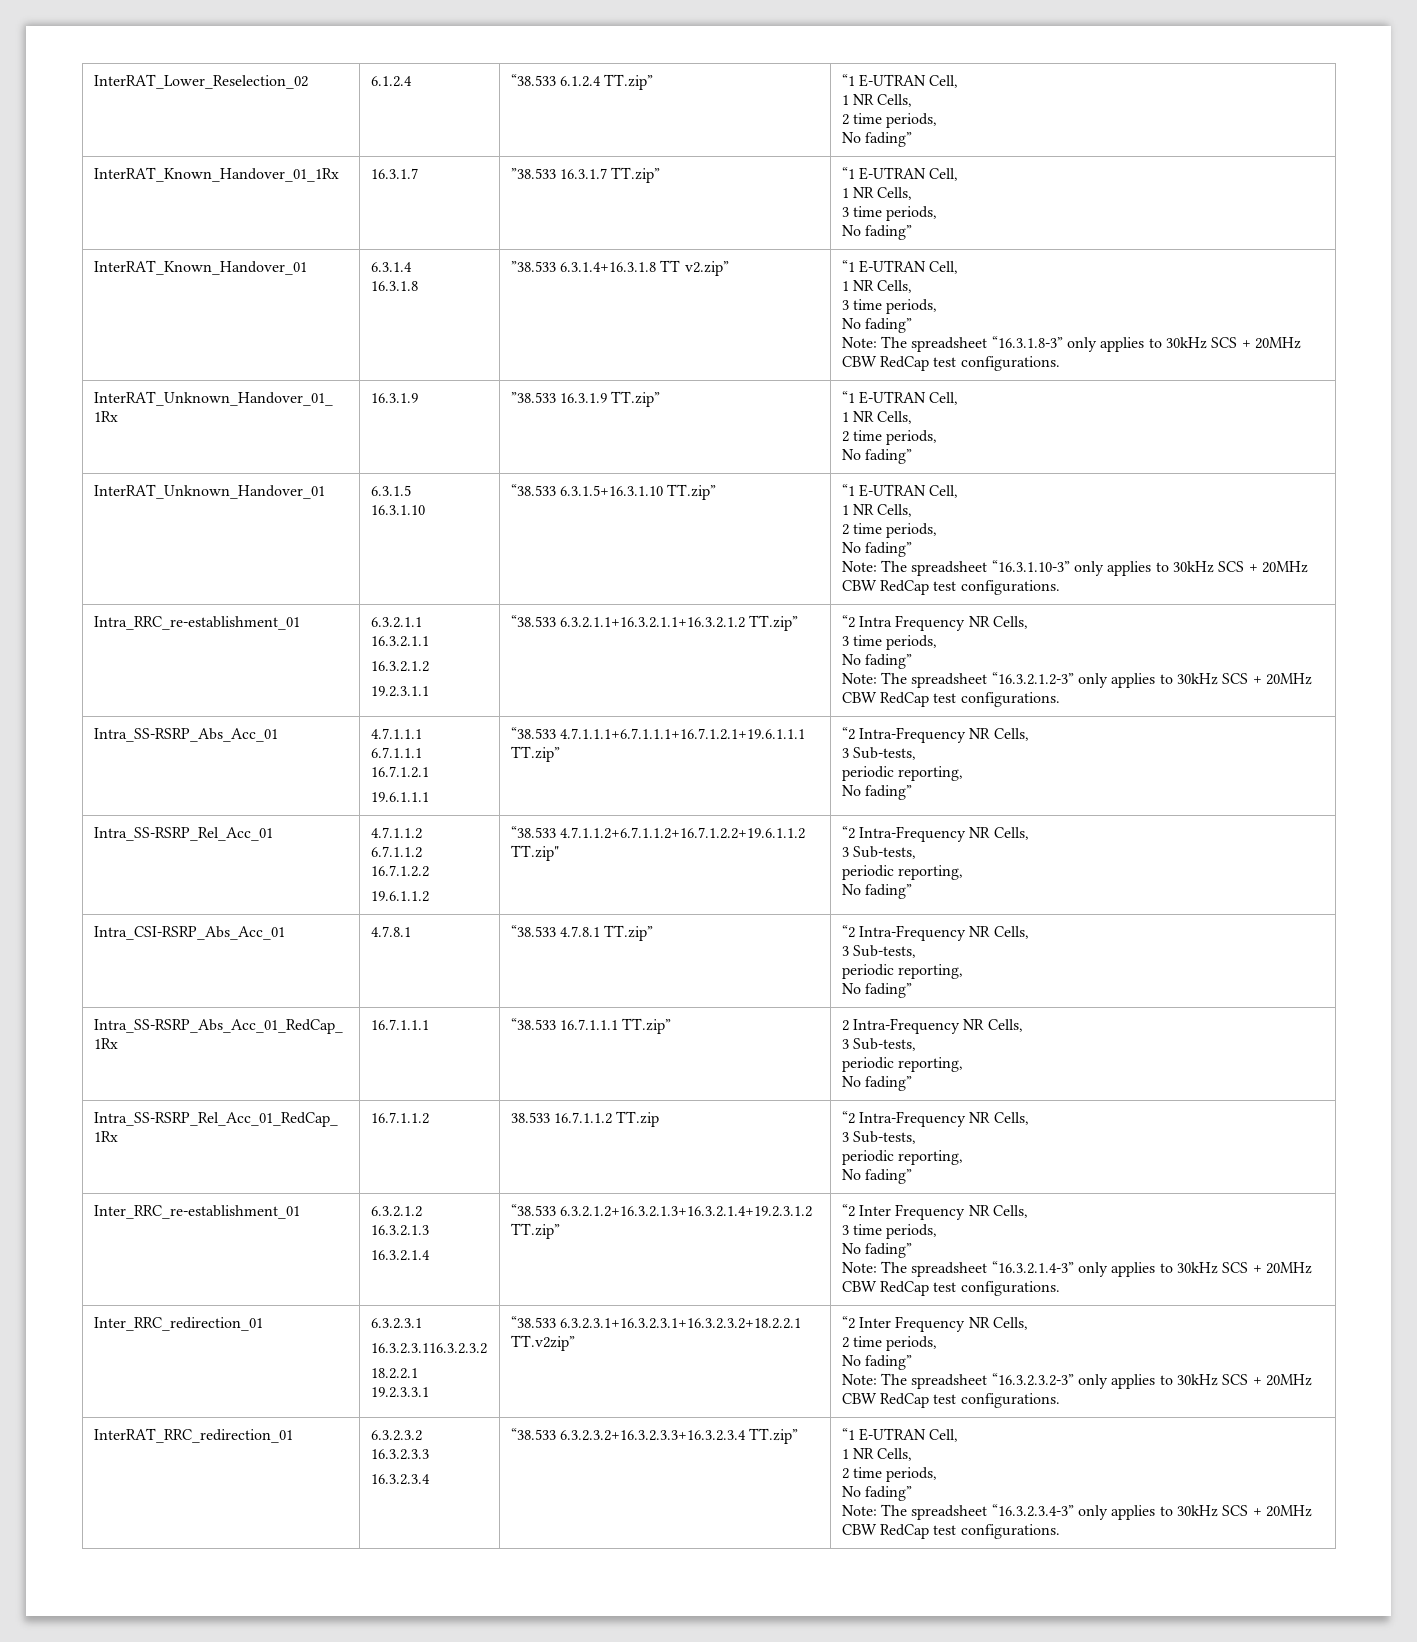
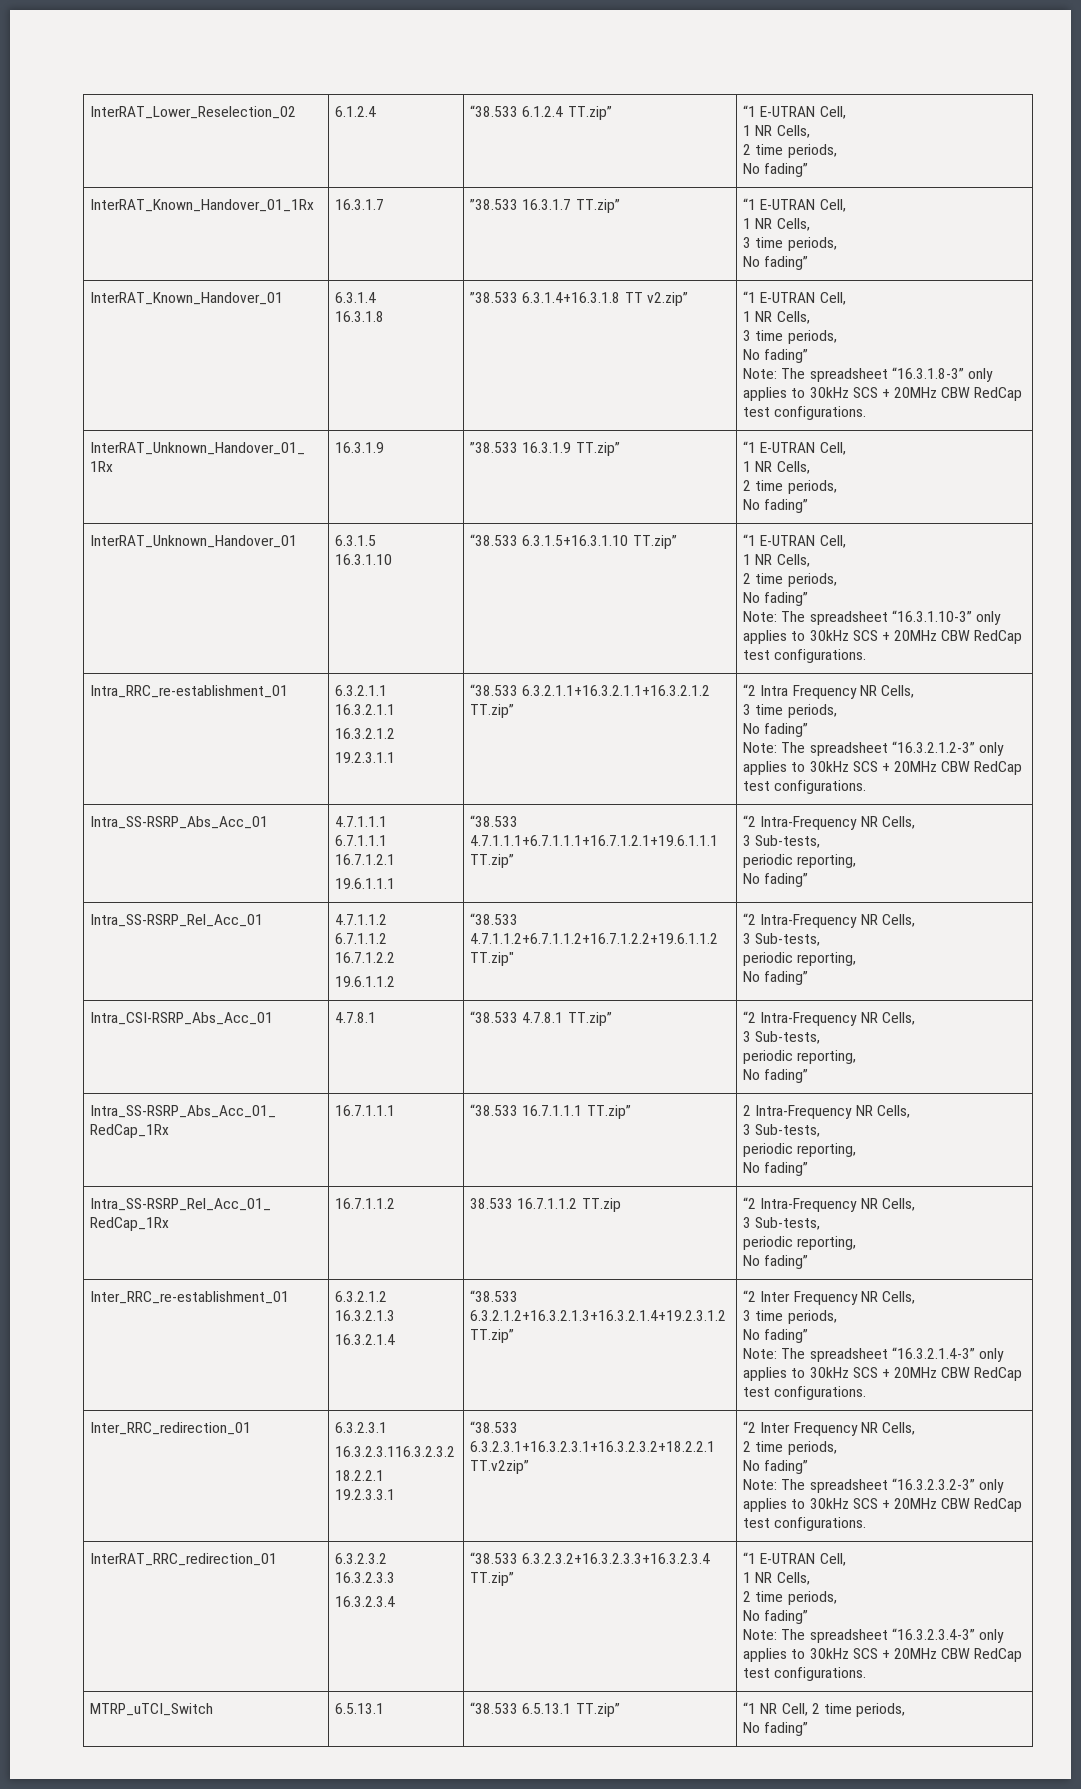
+ MTRP_uTCI_Switch | 6.5.13.1 | “38.533 6.5.13.1 TT.zip” | “1 NR Cell, 2 time periods,
+ No fading”

